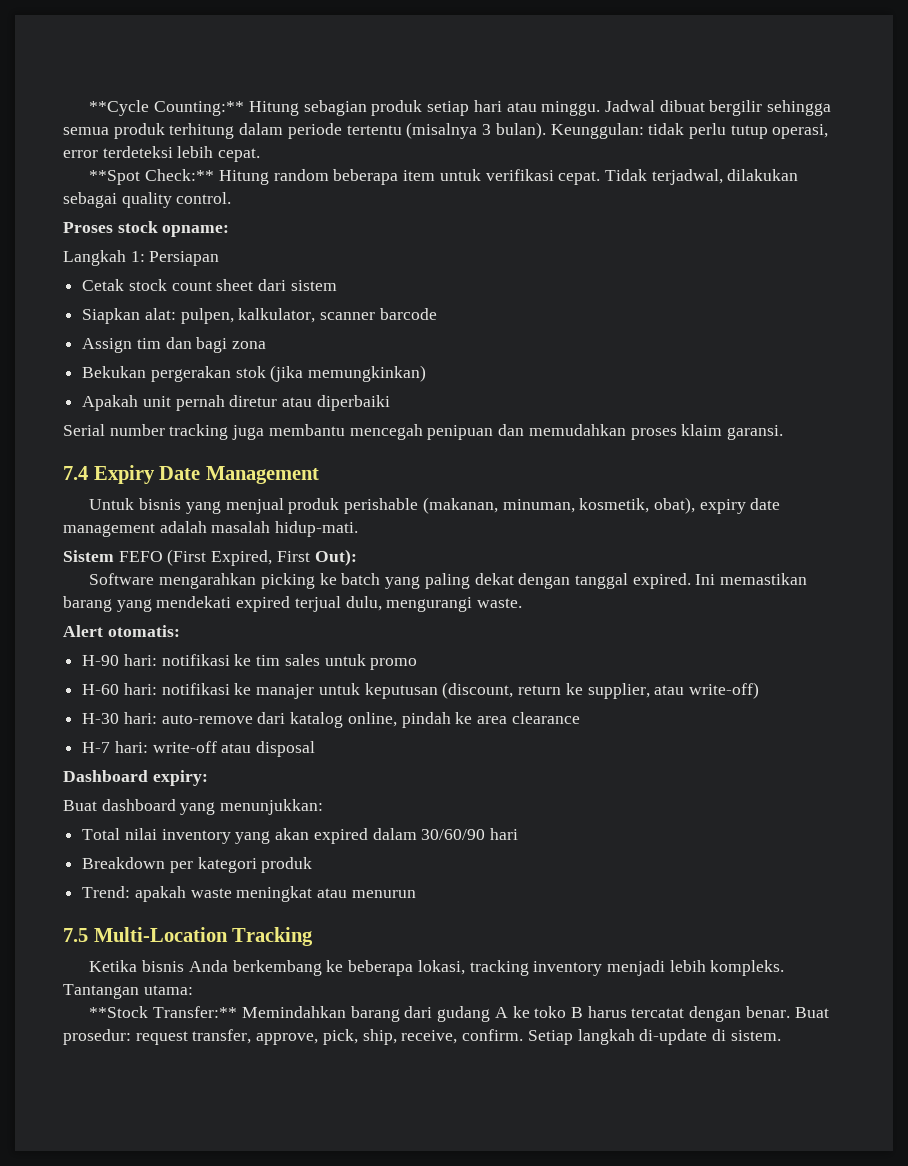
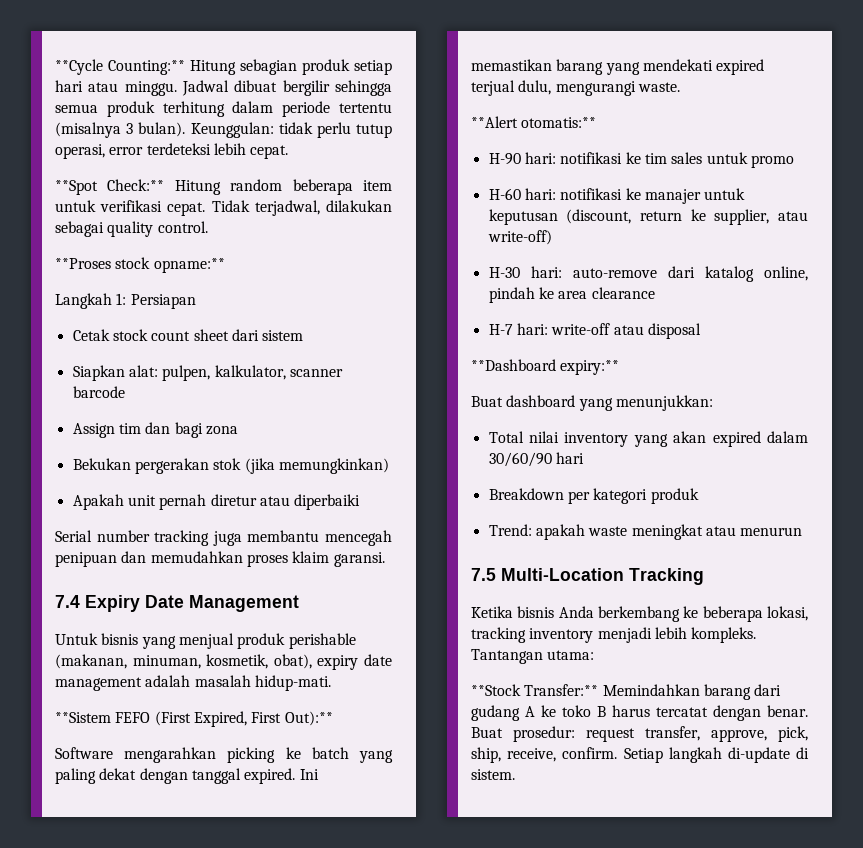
- Proses stock opname:
+ **Proses stock opname:**
- Sistem FEFO (First Expired, First Out):
+ **Sistem FEFO (First Expired, First Out):**
- Alert otomatis:
+ **Alert otomatis:**
- Dashboard expiry:
+ **Dashboard expiry:**

